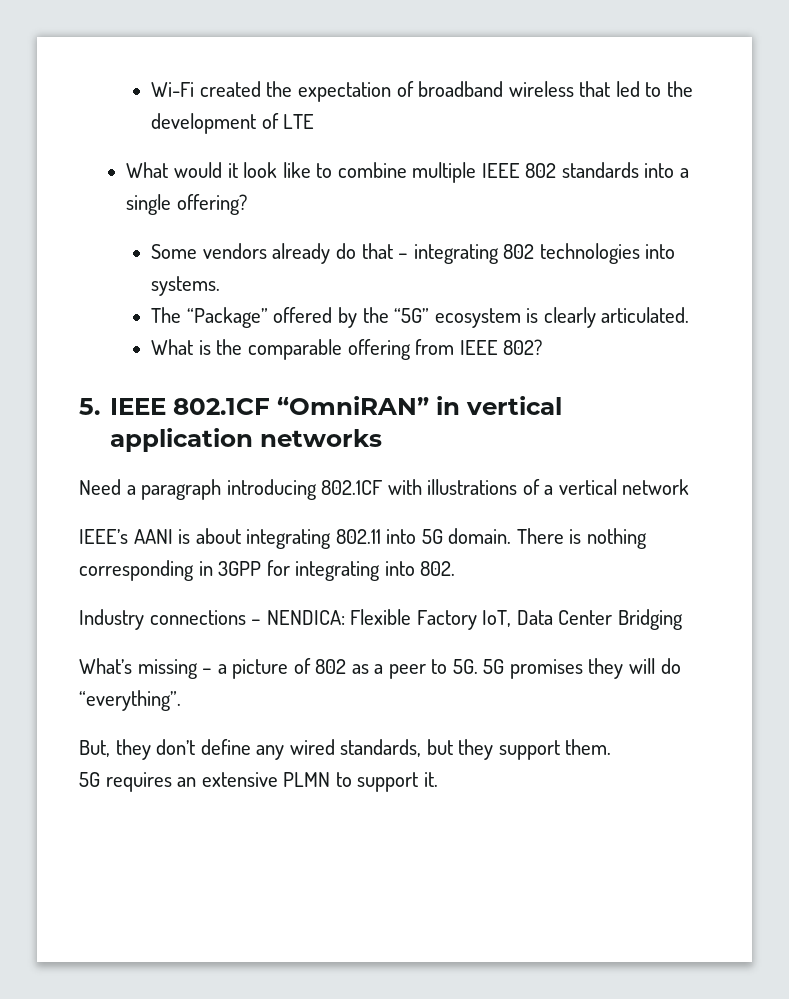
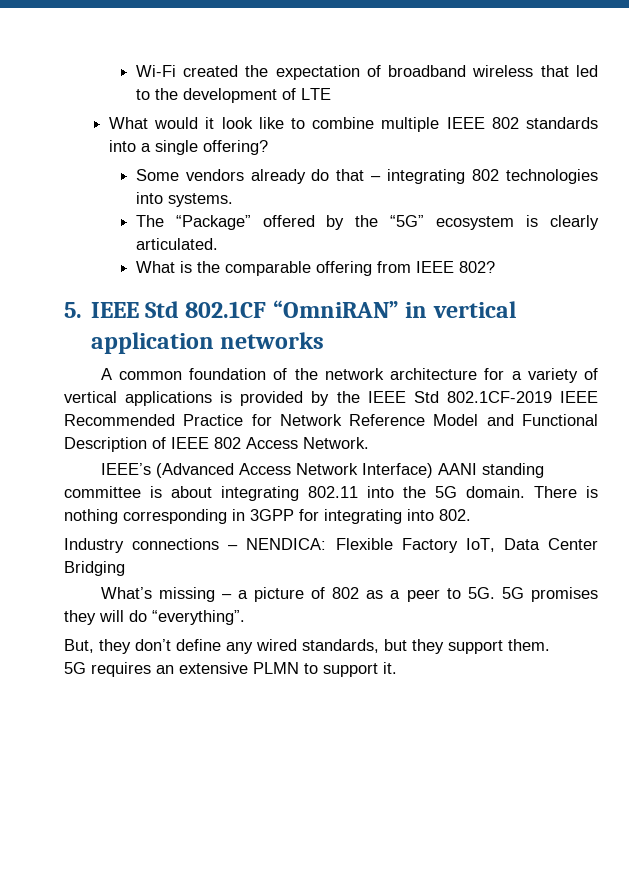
- 5. IEEE 802.1CF “OmniRAN” in vertical application networks
+ 5. IEEE Std 802.1CF “OmniRAN” in vertical application networks
- Need a paragraph introducing 802.1CF with illustrations of a vertical network
- IEEE’s AANI is about integrating 802.11 into 5G domain.
+ A common foundation of the network architecture for a variety of vertical applications is provided by the IEEE Std 802.1CF-2019 IEEE Recommended Practice for Network Reference Model and Functional Description of IEEE 802 Access Network.
+ IEEE’s (Advanced Access Network Interface) AANI standing committee is about integrating 802.11 into the 5G domain.

